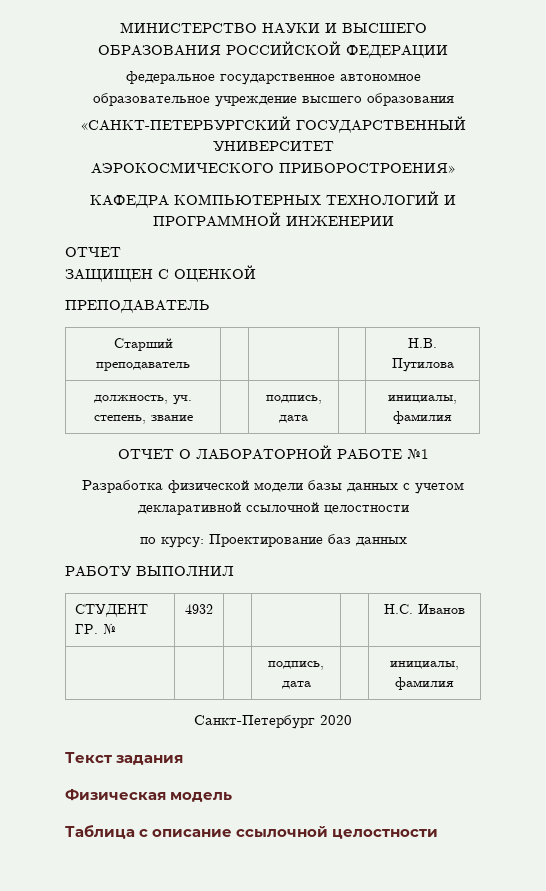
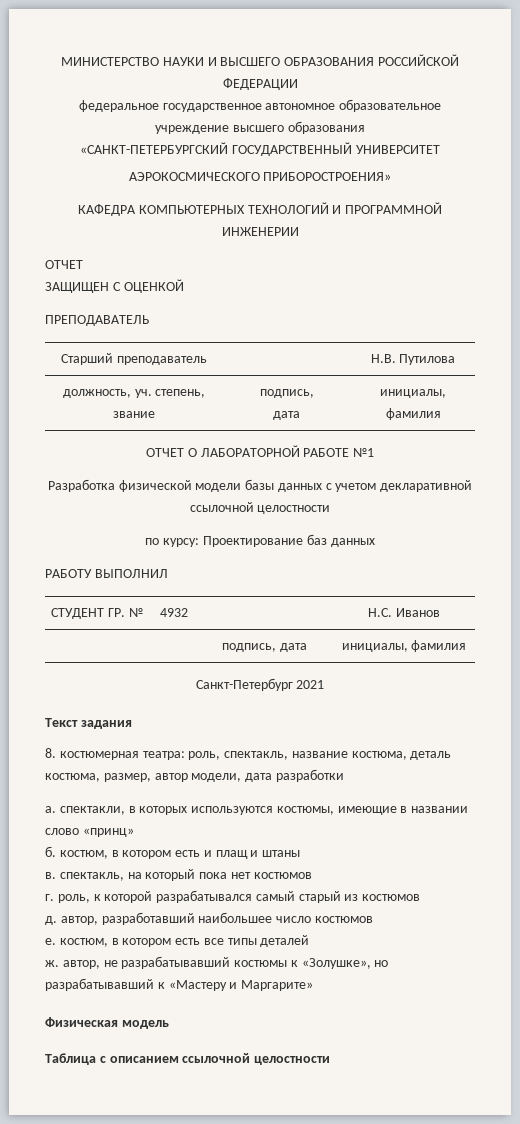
- Санкт-Петербург 2020
+ Санкт-Петербург 2021
+ 8. костюмерная театра: роль, спектакль, название костюма, деталь костюма, размер, автор модели, дата разработки
+ а. спектакли, в которых используются костюмы, имеющие в названии слово «принц»
+ б. костюм, в котором есть и плащ и штаны
+ в. спектакль, на который пока нет костюмов
+ г. роль, к которой разрабатывался самый старый из костюмов
+ д. автор, разработавший наибольшее число костюмов
+ е. костюм, в котором есть все типы деталей
+ ж. автор, не разрабатывавший костюмы к «Золушке», но разрабатывавший к «Мастеру и Маргарите»
- Таблица с описание ссылочной целостности
+ Таблица с описанием ссылочной целостности

